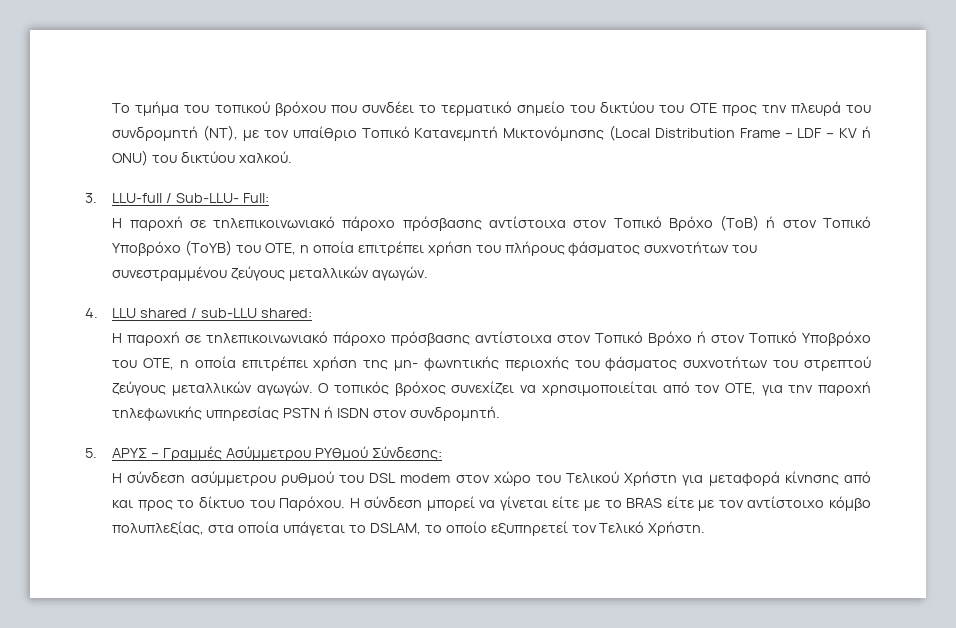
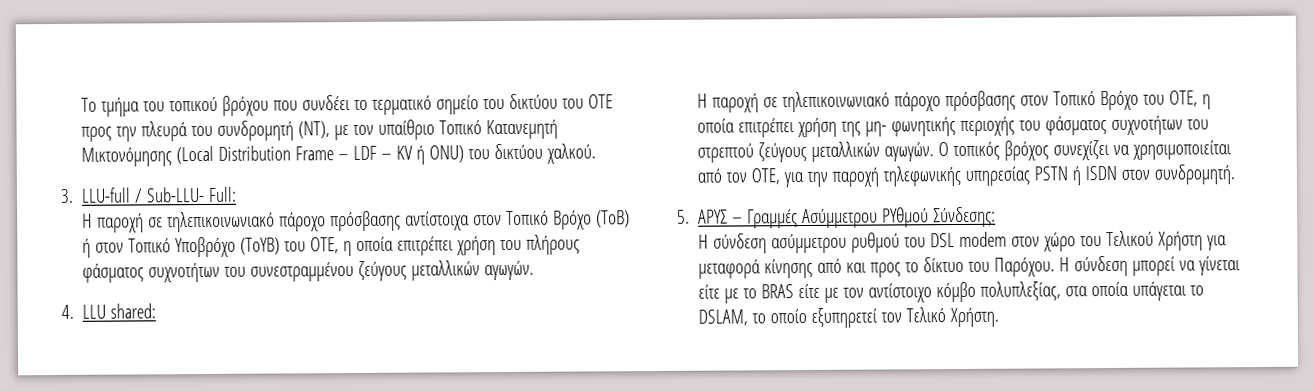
- 4. LLU shared / sub-LLU shared:
+ 4. LLU shared:
- Η παροχή σε τηλεπικοινωνιακό πάροχο πρόσβασης αντίστοιχα στον Τοπικό Βρόχο ή στον Τοπικό Υποβρόχο του ΟΤΕ, η οποία επιτρέπει χρήση της μη- φωνητικής περιοχής του φάσματος συχνοτήτων του στρεπτού ζεύγους μεταλλικών αγωγών.
+ Η παροχή σε τηλεπικοινωνιακό πάροχο πρόσβασης στον Τοπικό Βρόχο του ΟΤΕ, η οποία επιτρέπει χρήση της μη- φωνητικής περιοχής του φάσματος συχνοτήτων του στρεπτού ζεύγους μεταλλικών αγωγών.

